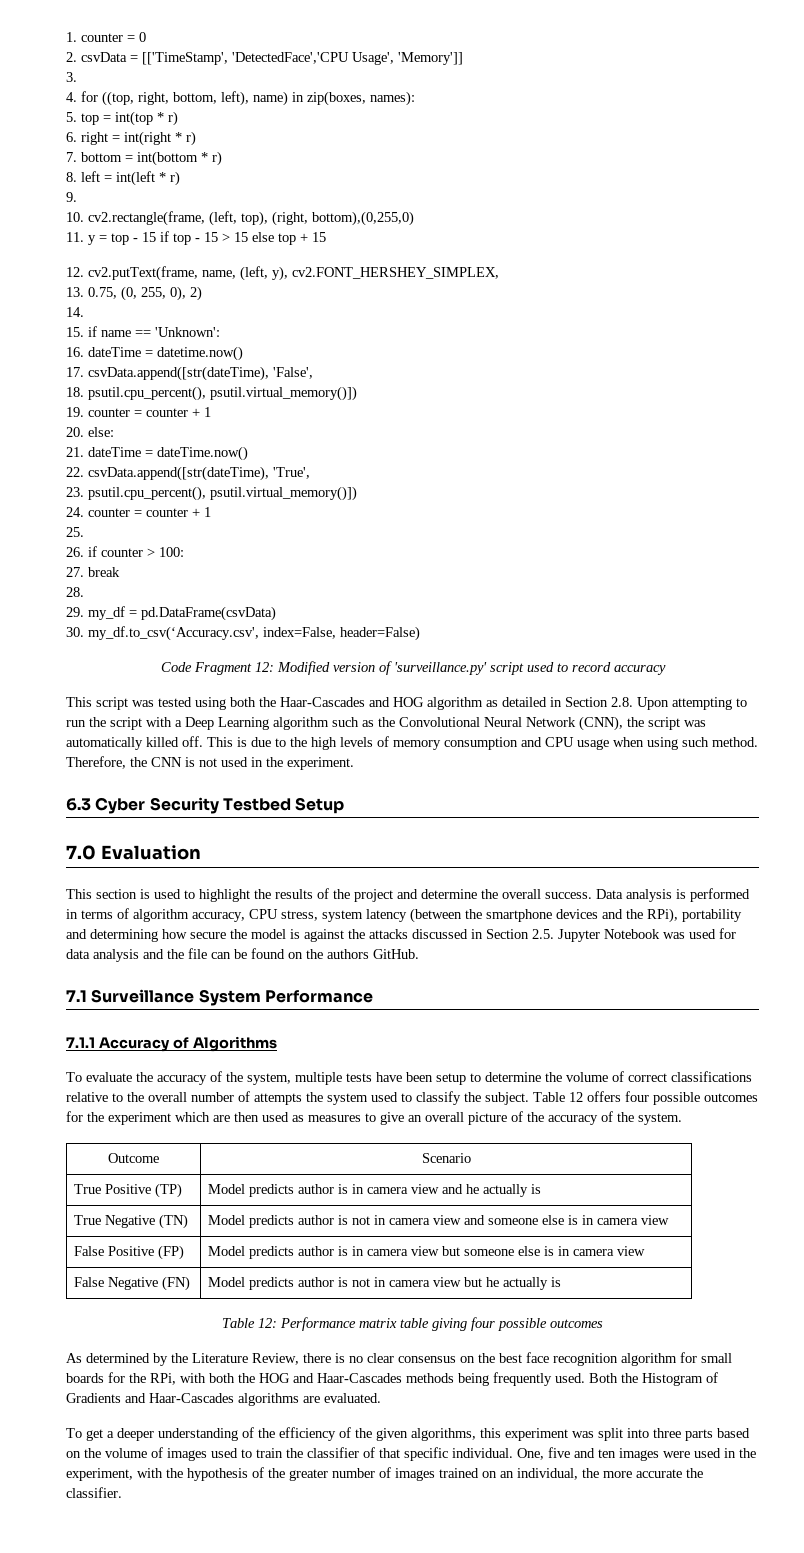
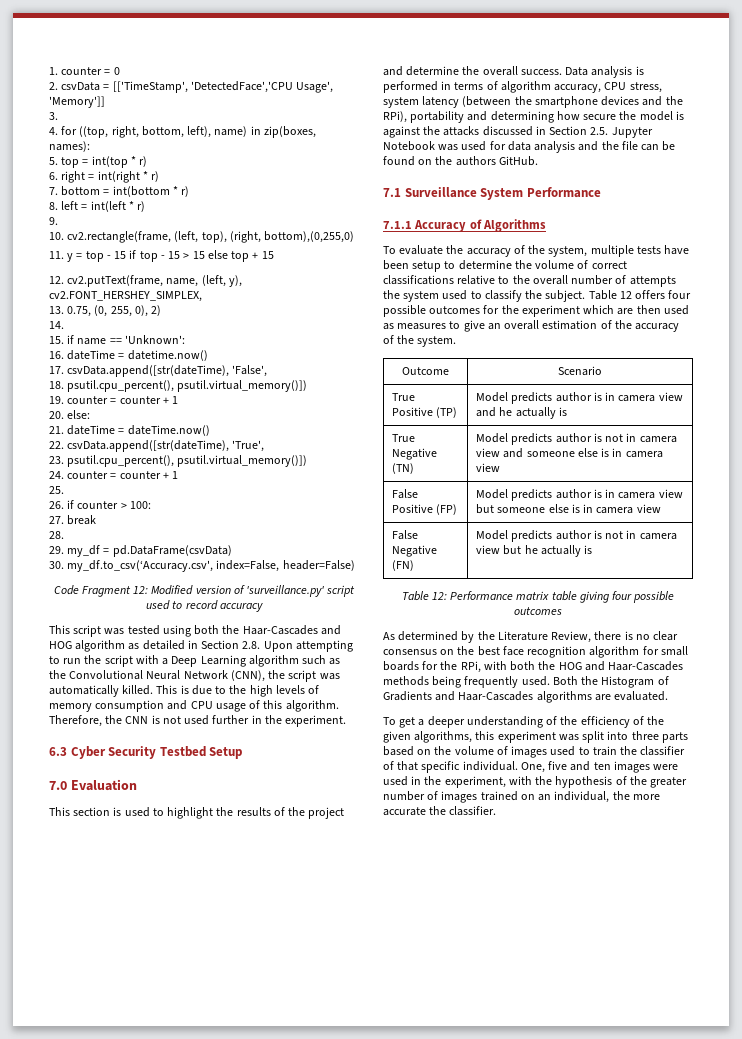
- This script was tested using both the Haar-Cascades and HOG algorithm as detailed in Section 2.8. Upon attempting to run the script with a Deep Learning algorithm such as the Convolutional Neural Network (CNN), the script was automatically killed off.
+ This script was tested using both the Haar-Cascades and HOG algorithm as detailed in Section 2.8. Upon attempting to run the script with a Deep Learning algorithm such as the Convolutional Neural Network (CNN), the script was automatically killed.
- This is due to the high levels of memory consumption and CPU usage when using such method.
+ This is due to the high levels of memory consumption and CPU usage of this algorithm.
- Therefore, the CNN is not used in the experiment.
+ Therefore, the CNN is not used further in the experiment.
- Table 12 offers four possible outcomes for the experiment which are then used as measures to give an overall picture of the accuracy of the system.
+ Table 12 offers four possible outcomes for the experiment which are then used as measures to give an overall estimation of the accuracy of the system.

